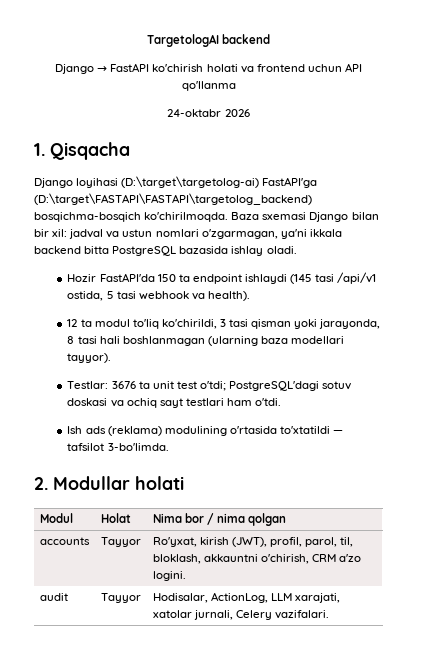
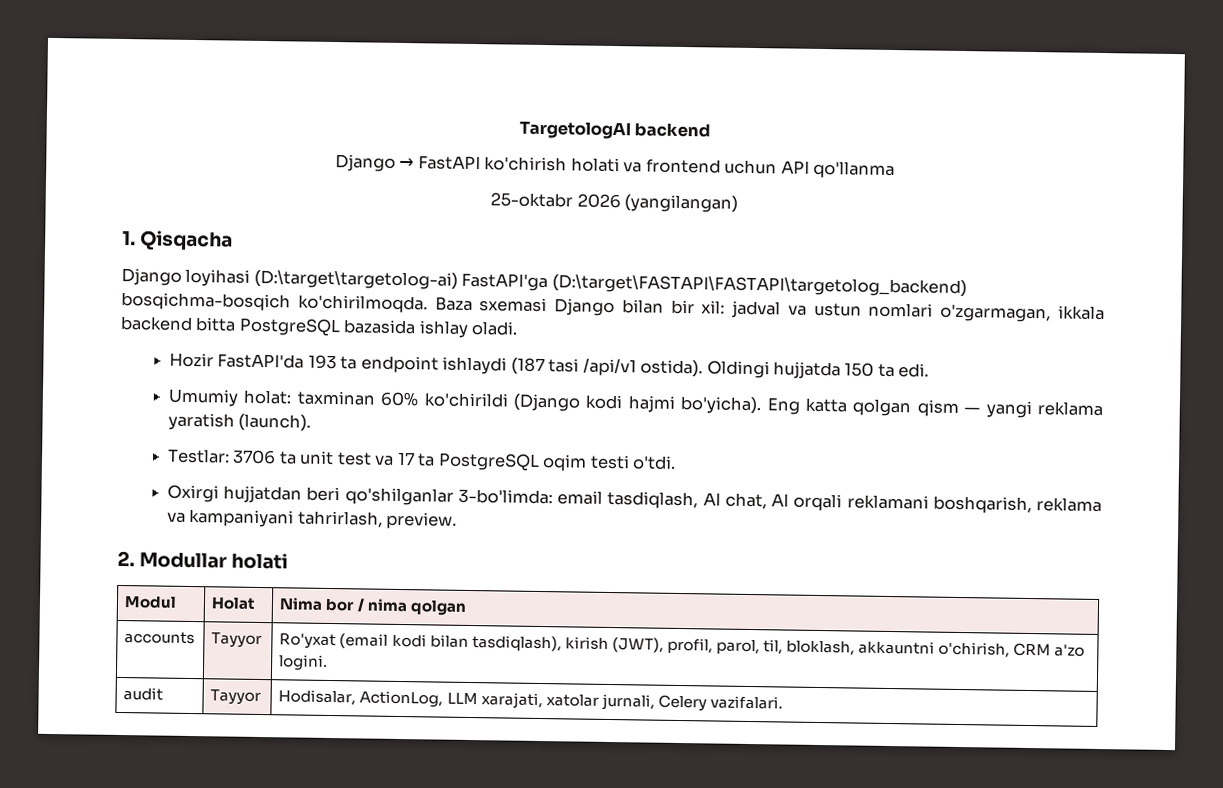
- 24-oktabr 2026
+ 25-oktabr 2026 (yangilangan)
- Baza sxemasi Django bilan bir xil: jadval va ustun nomlari o'zgarmagan, ya'ni ikkala backend bitta PostgreSQL bazasida ishlay oladi.
+ Baza sxemasi Django bilan bir xil: jadval va ustun nomlari o'zgarmagan, ikkala backend bitta PostgreSQL bazasida ishlay oladi.
- Hozir FastAPI'da 150 ta endpoint ishlaydi (145 tasi /api/v1 ostida, 5 tasi webhook va health).
- 12 ta modul to'liq ko'chirildi, 3 tasi qisman yoki jarayonda, 8 tasi hali boshlanmagan (ularning baza modellari tayyor).
+ Hozir FastAPI'da 193 ta endpoint ishlaydi (187 tasi /api/v1 ostida). Oldingi hujjatda 150 ta edi.
+ Umumiy holat: taxminan 60% ko'chirildi (Django kodi hajmi bo'yicha). Eng katta qolgan qism — yangi reklama yaratish (launch).
- Testlar: 3676 ta unit test o'tdi; PostgreSQL'dagi sotuv doskasi va ochiq sayt testlari ham o'tdi.
- Ish ads (reklama) modulining o'rtasida to'xtatildi — tafsilot 3-bo'limda.
+ Testlar: 3706 ta unit test va 17 ta PostgreSQL oqim testi o'tdi.
+ Oxirgi hujjatdan beri qo'shilganlar 3-bo'limda: email tasdiqlash, AI chat, AI orqali reklamani boshqarish, reklama va kampaniyani tahrirlash, preview.
- accounts | Tayyor | Ro'yxat, kirish (JWT), profil, parol, til, bloklash, akkauntni o'chirish, CRM a'zo logini.
+ accounts | Tayyor | Ro'yxat (email kodi bilan tasdiqlash), kirish (JWT), profil, parol, til, bloklash, akkauntni o'chirish, CRM a'zo logini.

